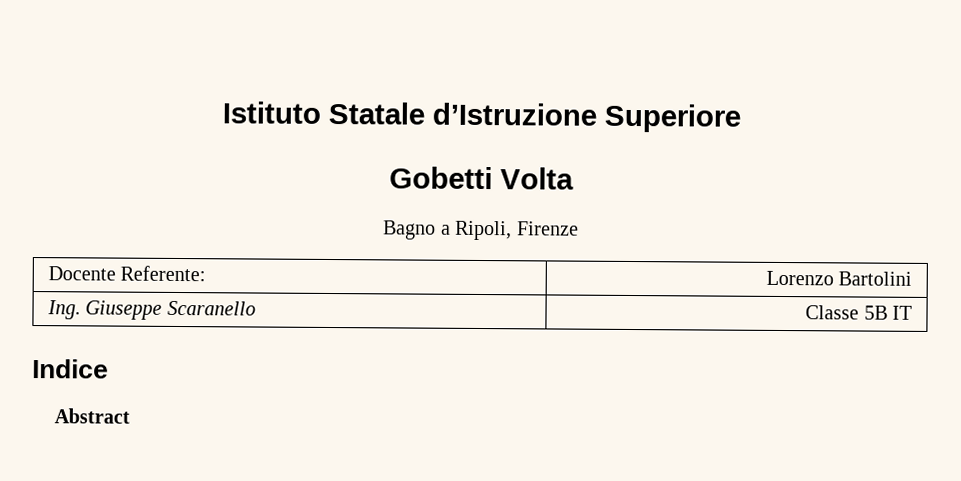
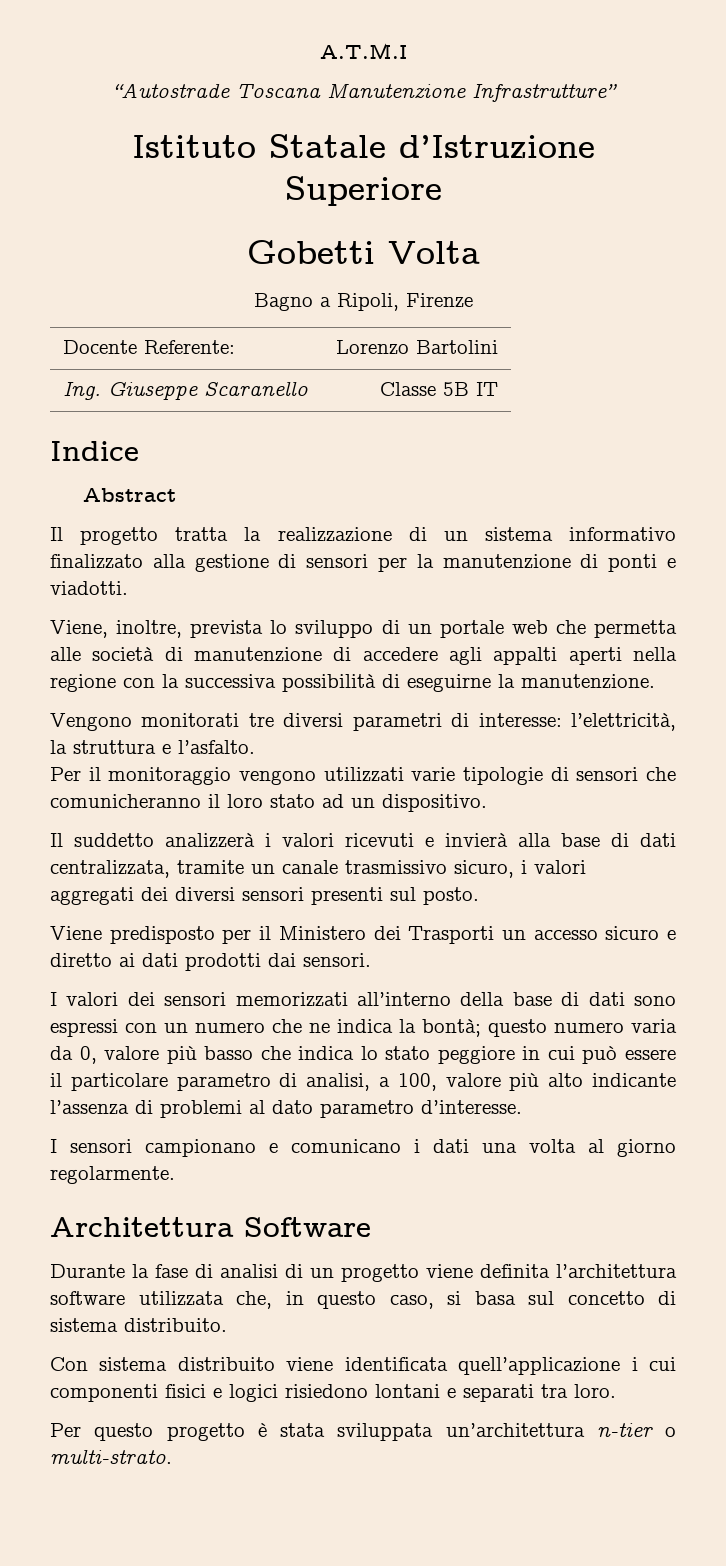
+ A.T.M.I
+ “Autostrade Toscana Manutenzione Infrastrutture”
+ Il progetto tratta la realizzazione di un sistema informativo finalizzato alla gestione di sensori per la manutenzione di ponti e viadotti.
+ Viene, inoltre, prevista lo sviluppo di un portale web che permetta alle società di manutenzione di accedere agli appalti aperti nella regione con la successiva possibilità di eseguirne la manutenzione.
+ Vengono monitorati tre diversi parametri di interesse: l’elettricità, la struttura e l’asfalto.
+ Per il monitoraggio vengono utilizzati varie tipologie di sensori che comunicheranno il loro stato ad un dispositivo.
+ Il suddetto analizzerà i valori ricevuti e invierà alla base di dati centralizzata, tramite un canale trasmissivo sicuro, i valori aggregati dei diversi sensori presenti sul posto.
+ Viene predisposto per il Ministero dei Trasporti un accesso sicuro e diretto ai dati prodotti dai sensori.
+ I valori dei sensori memorizzati all’interno della base di dati sono espressi con un numero che ne indica la bontà; questo numero varia da 0, valore più basso che indica lo stato peggiore in cui può essere il particolare parametro di analisi, a 100, valore più alto indicante l’assenza di problemi al dato parametro d’interesse.
+ I sensori campionano e comunicano i dati una volta al giorno regolarmente.
+ Architettura Software
+ Durante la fase di analisi di un progetto viene definita l’architettura software utilizzata che, in questo caso, si basa sul concetto di sistema distribuito.
+ Con sistema distribuito viene identificata quell’applicazione i cui componenti fisici e logici risiedono lontani e separati tra loro.
+ Per questo progetto è stata sviluppata un’architettura n-tier o multi-strato.

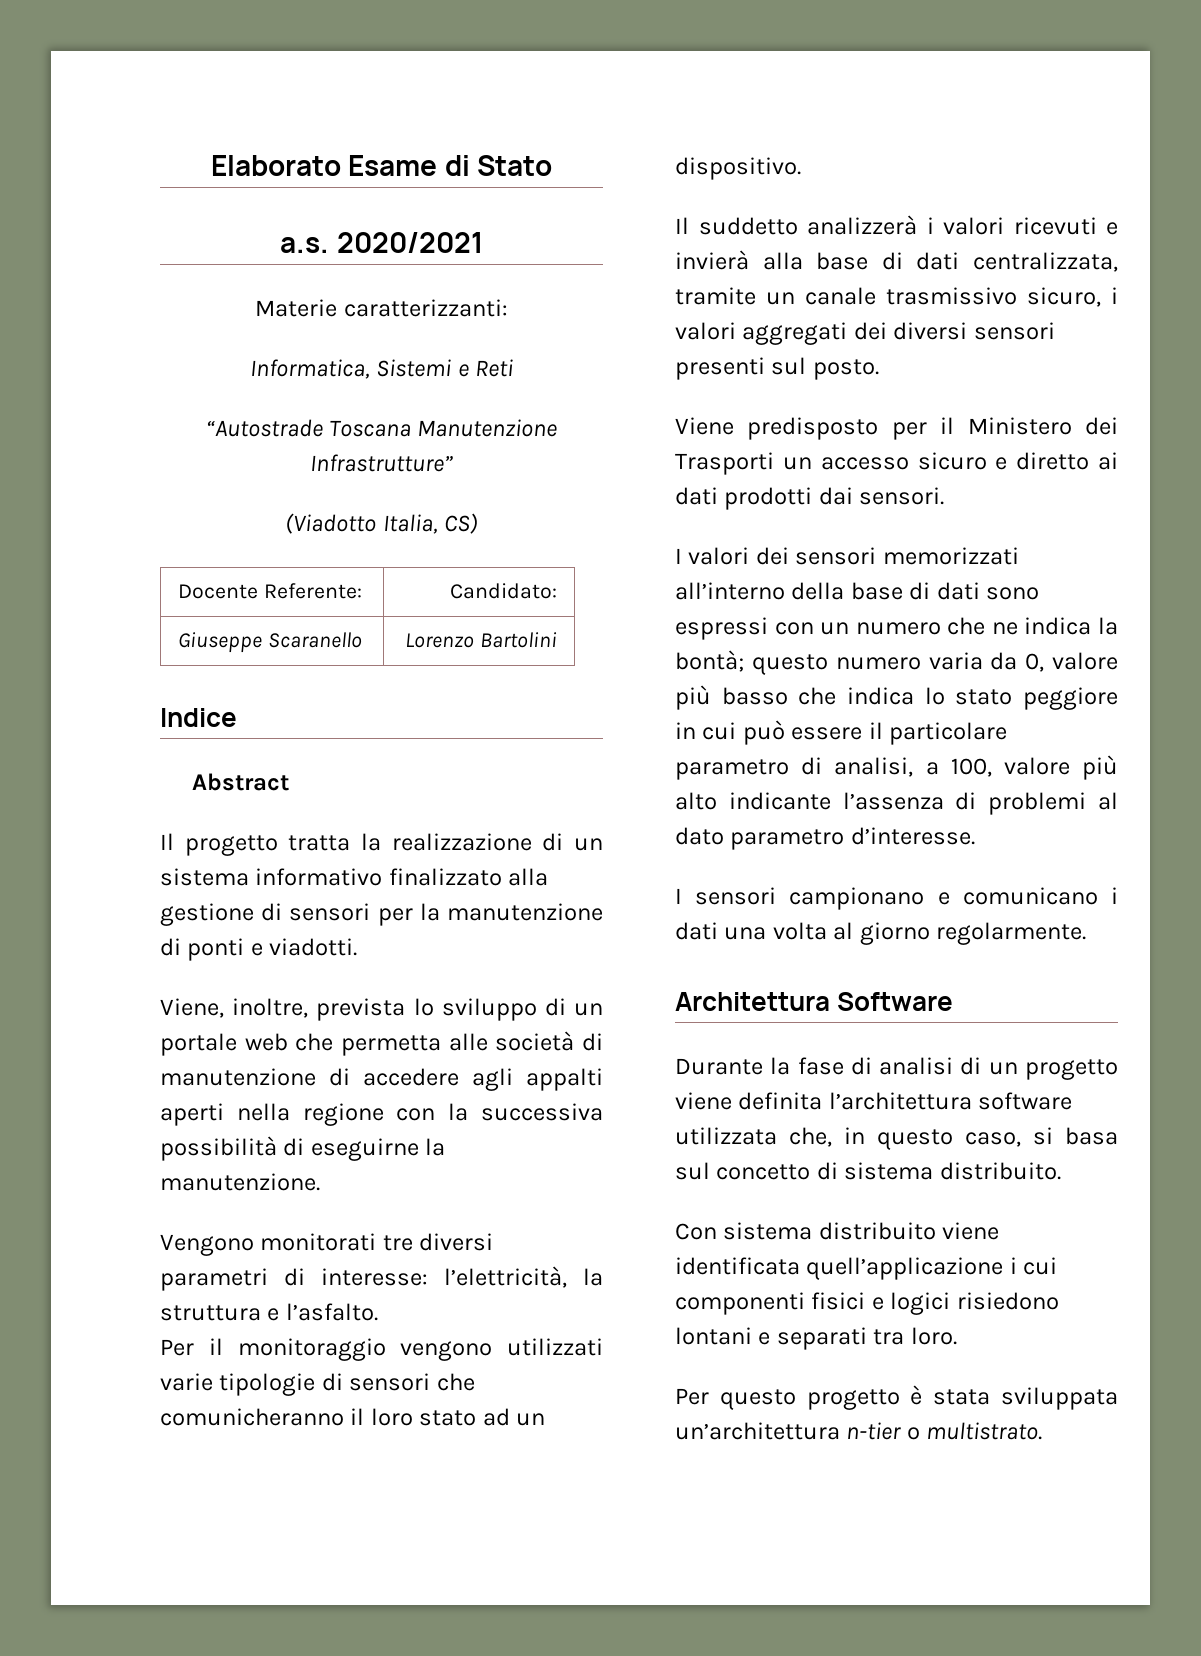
- A.T.M.I
+ Elaborato Esame di Stato
+ a.s. 2020/2021
+ Materie caratterizzanti:
+ Informatica, Sistemi e Reti
  “Autostrade Toscana Manutenzione Infrastrutture”
- Istituto Statale d’Istruzione Superiore
- Gobetti Volta
- Bagno a Ripoli, Firenze
+ (Viadotto Italia, CS)
- Docente Referente: | Lorenzo Bartolini
- Ing. Giuseppe Scaranello | Classe 5B IT
+ Docente Referente: | Candidato:
+ Giuseppe Scaranello | Lorenzo Bartolini
- Per questo progetto è stata sviluppata un’architettura n-tier o multi-strato.
+ Per questo progetto è stata sviluppata un’architettura n-tier o multistrato.

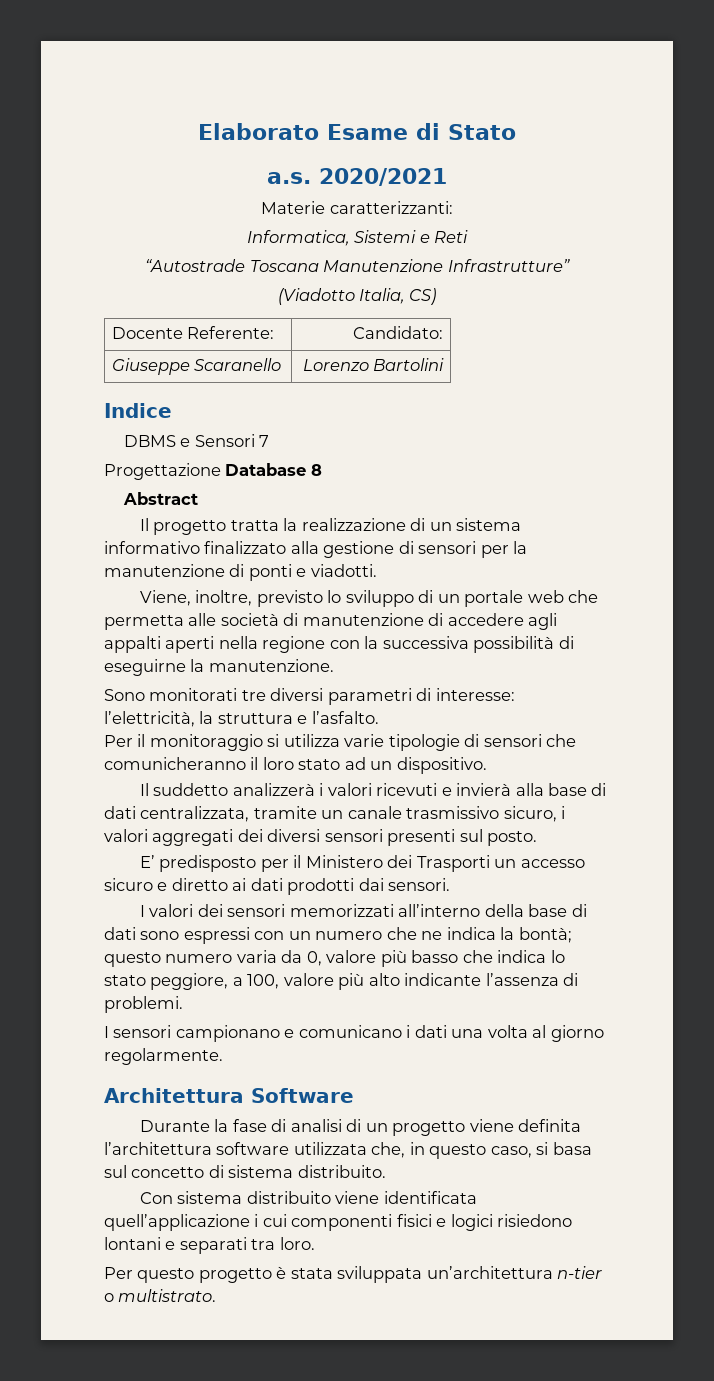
+ DBMS e Sensori 7
+ Progettazione Database 8
- Viene, inoltre, prevista lo sviluppo di un portale web che permetta alle società di manutenzione di accedere agli appalti aperti nella regione con la successiva possibilità di eseguirne la manutenzione.
+ Viene, inoltre, previsto lo sviluppo di un portale web che permetta alle società di manutenzione di accedere agli appalti aperti nella regione con la successiva possibilità di eseguirne la manutenzione.
- Vengono monitorati tre diversi parametri di interesse: l’elettricità, la struttura e l’asfalto.
+ Sono monitorati tre diversi parametri di interesse: l’elettricità, la struttura e l’asfalto.
- Per il monitoraggio vengono utilizzati varie tipologie di sensori che comunicheranno il loro stato ad un dispositivo.
+ Per il monitoraggio si utilizza varie tipologie di sensori che comunicheranno il loro stato ad un dispositivo.
- Viene predisposto per il Ministero dei Trasporti un accesso sicuro e diretto ai dati prodotti dai sensori.
+ E’ predisposto per il Ministero dei Trasporti un accesso sicuro e diretto ai dati prodotti dai sensori.
- I valori dei sensori memorizzati all’interno della base di dati sono espressi con un numero che ne indica la bontà; questo numero varia da 0, valore più basso che indica lo stato peggiore in cui può essere il particolare parametro di analisi, a 100, valore più alto indicante l’assenza di problemi al dato parametro d’interesse.
+ I valori dei sensori memorizzati all’interno della base di dati sono espressi con un numero che ne indica la bontà; questo numero varia da 0, valore più basso che indica lo stato peggiore, a 100, valore più alto indicante l’assenza di problemi.

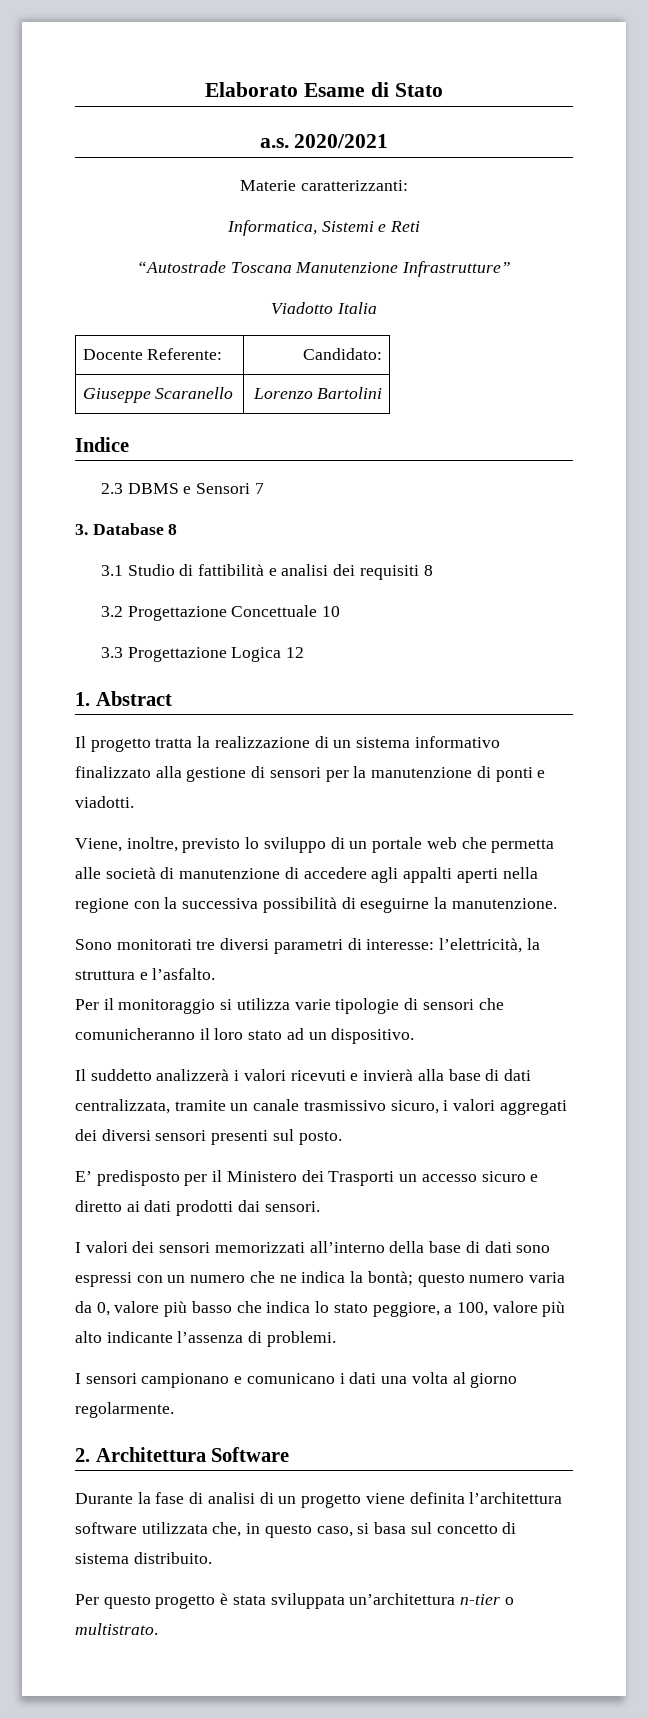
- (Viadotto Italia, CS)
+ Viadotto Italia
- DBMS e Sensori 7
+ 2.3 DBMS e Sensori 7
- Progettazione Database 8
+ 3. Database 8
- Abstract
+ 3.1 Studio di fattibilità e analisi dei requisiti 8
+ 3.2 Progettazione Concettuale 10
+ 3.3 Progettazione Logica 12
+ 1. Abstract
- Architettura Software
+ 2. Architettura Software
- Con sistema distribuito viene identificata quell’applicazione i cui componenti fisici e logici risiedono lontani e separati tra loro.

